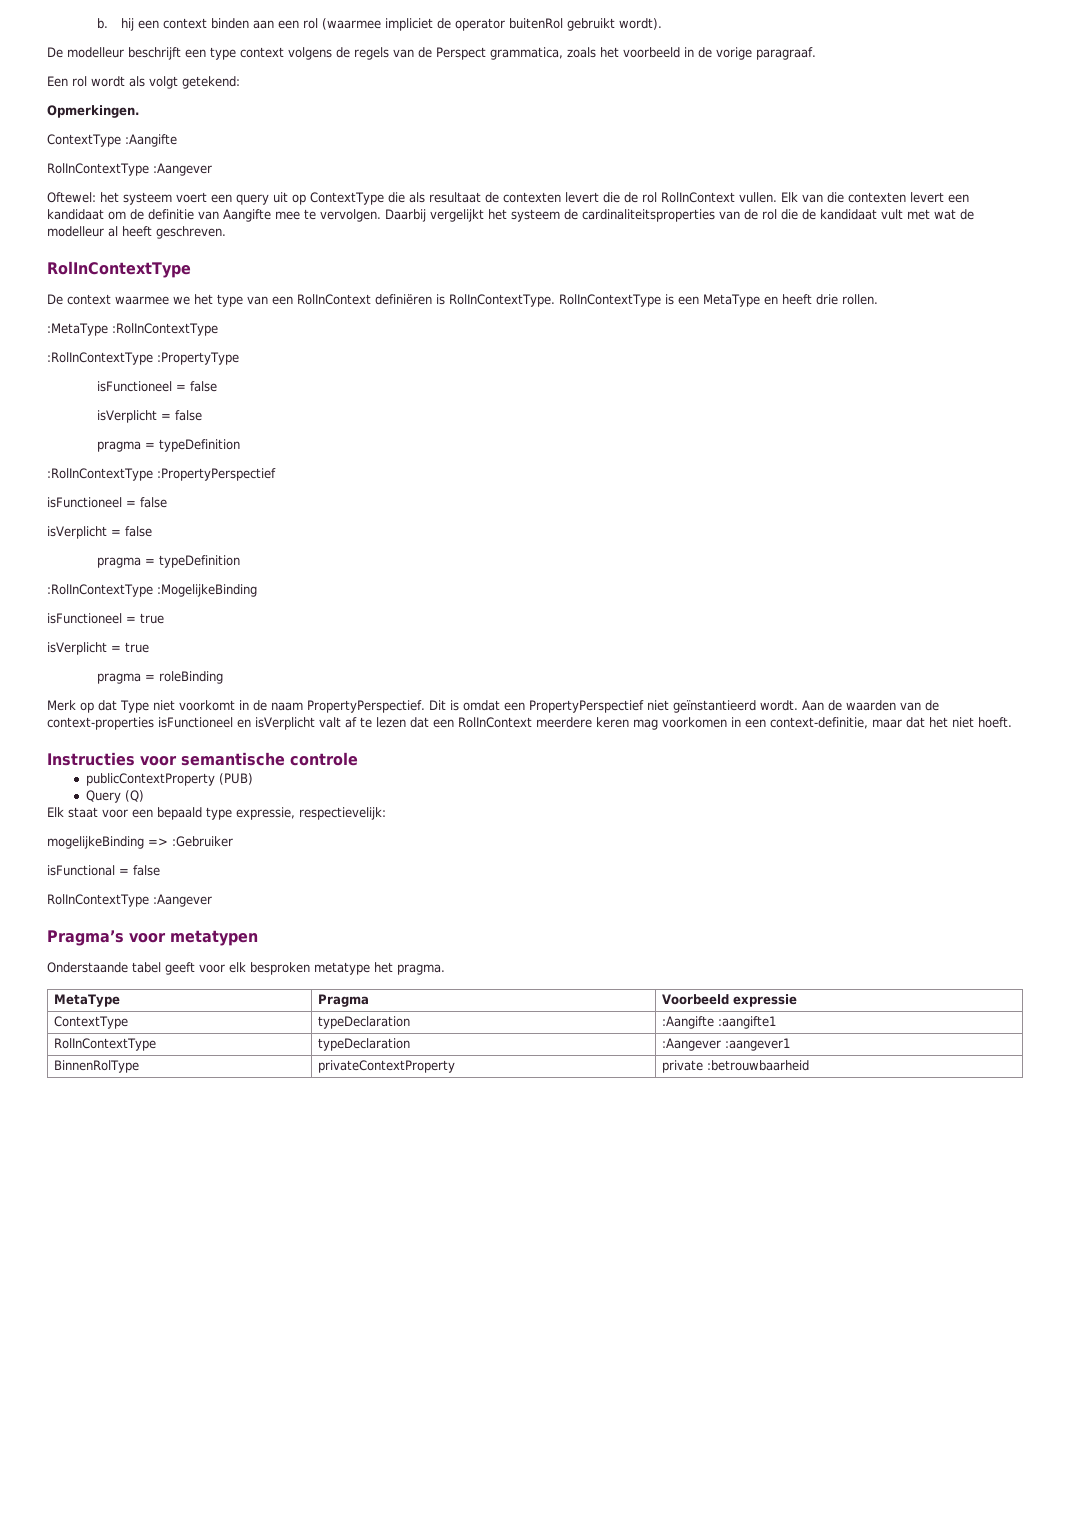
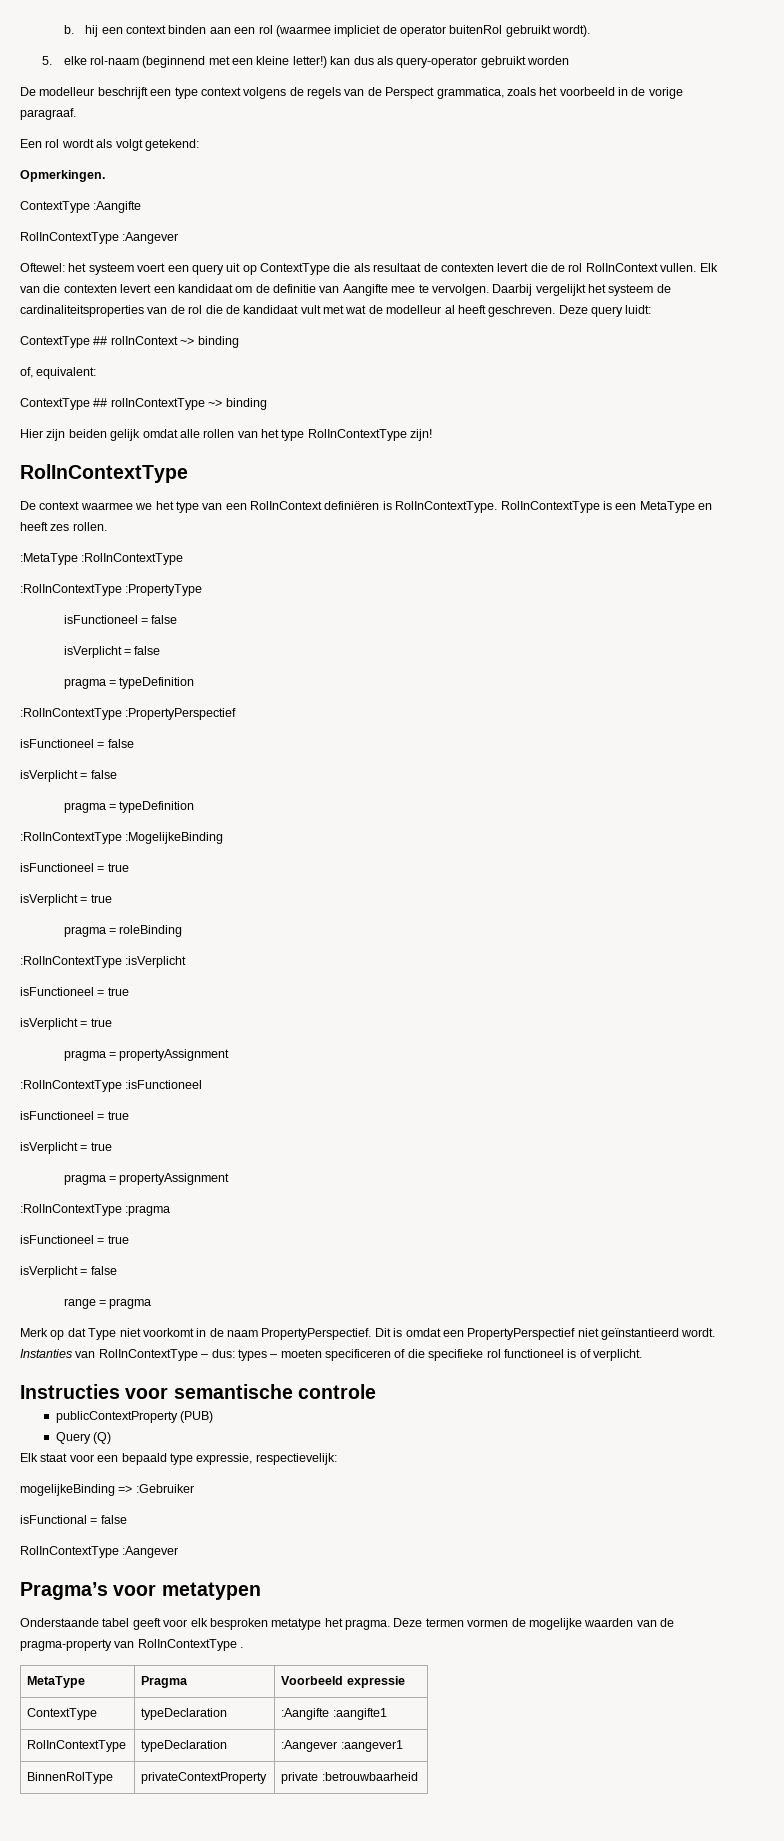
+ 5. elke rol-naam (beginnend met een kleine letter!) kan dus als query-operator gebruikt worden
+ Deze query luidt:
+ ContextType ## rolInContext ~> binding
+ of, equivalent:
+ ContextType ## rolInContextType ~> binding
+ Hier zijn beiden gelijk omdat alle rollen van het type RolInContextType zijn!
- RolInContextType is een MetaType en heeft drie rollen.
+ RolInContextType is een MetaType en heeft zes rollen.
+ :RolInContextType :isVerplicht
+ isFunctioneel = true
+ isVerplicht = true
+ pragma = propertyAssignment
+ :RolInContextType :isFunctioneel
+ isFunctioneel = true
+ isVerplicht = true
+ pragma = propertyAssignment
+ :RolInContextType :pragma
+ isFunctioneel = true
+ isVerplicht = false
+ range = pragma
- Aan de waarden van de context-properties isFunctioneel en isVerplicht valt af te lezen dat een RolInContext meerdere keren mag voorkomen in een context-definitie, maar dat het niet hoeft.
+ Instanties van RolInContextType – dus: types – moeten specificeren of die specifieke rol functioneel is of verplicht.
+ Deze termen vormen de mogelijke waarden van de pragma-property van RolInContextType .

